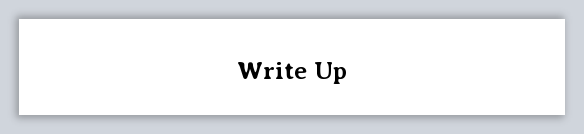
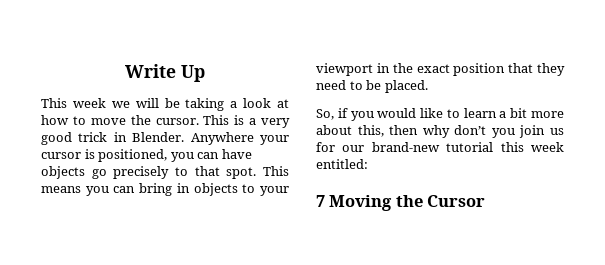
+ This week we will be taking a look at how to move the cursor. This is a very good trick in Blender. Anywhere your cursor is positioned, you can have objects go precisely to that spot. This means you can bring in objects to your viewport in the exact position that they need to be placed.
+ So, if you would like to learn a bit more about this, then why don’t you join us for our brand-new tutorial this week entitled:
+ 7 Moving the Cursor

